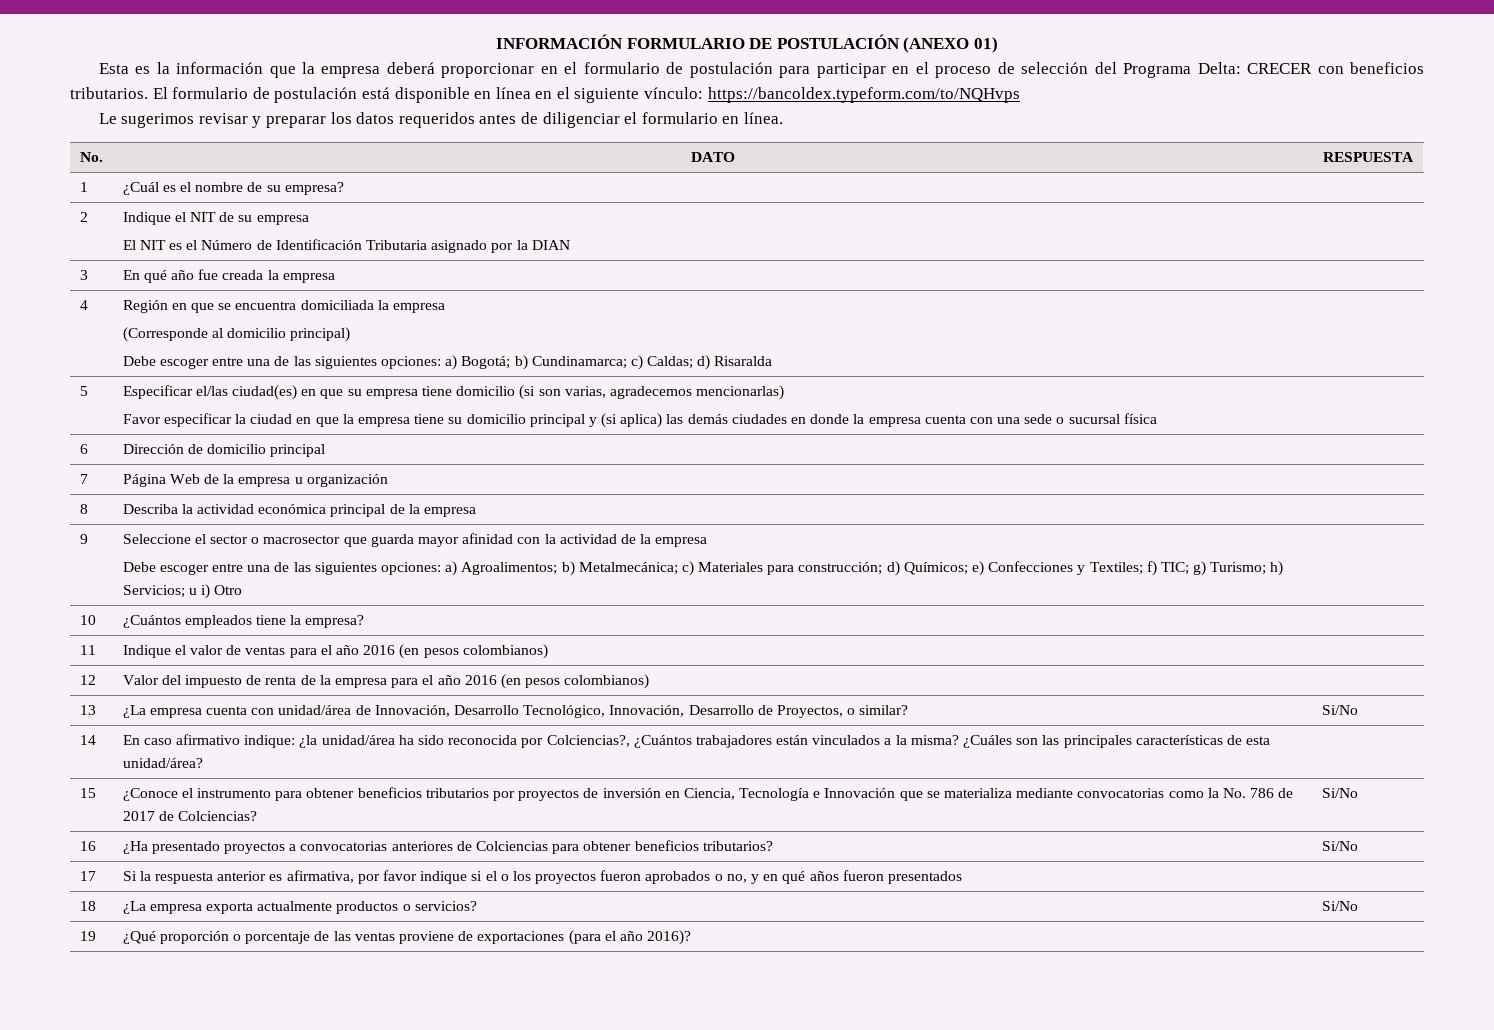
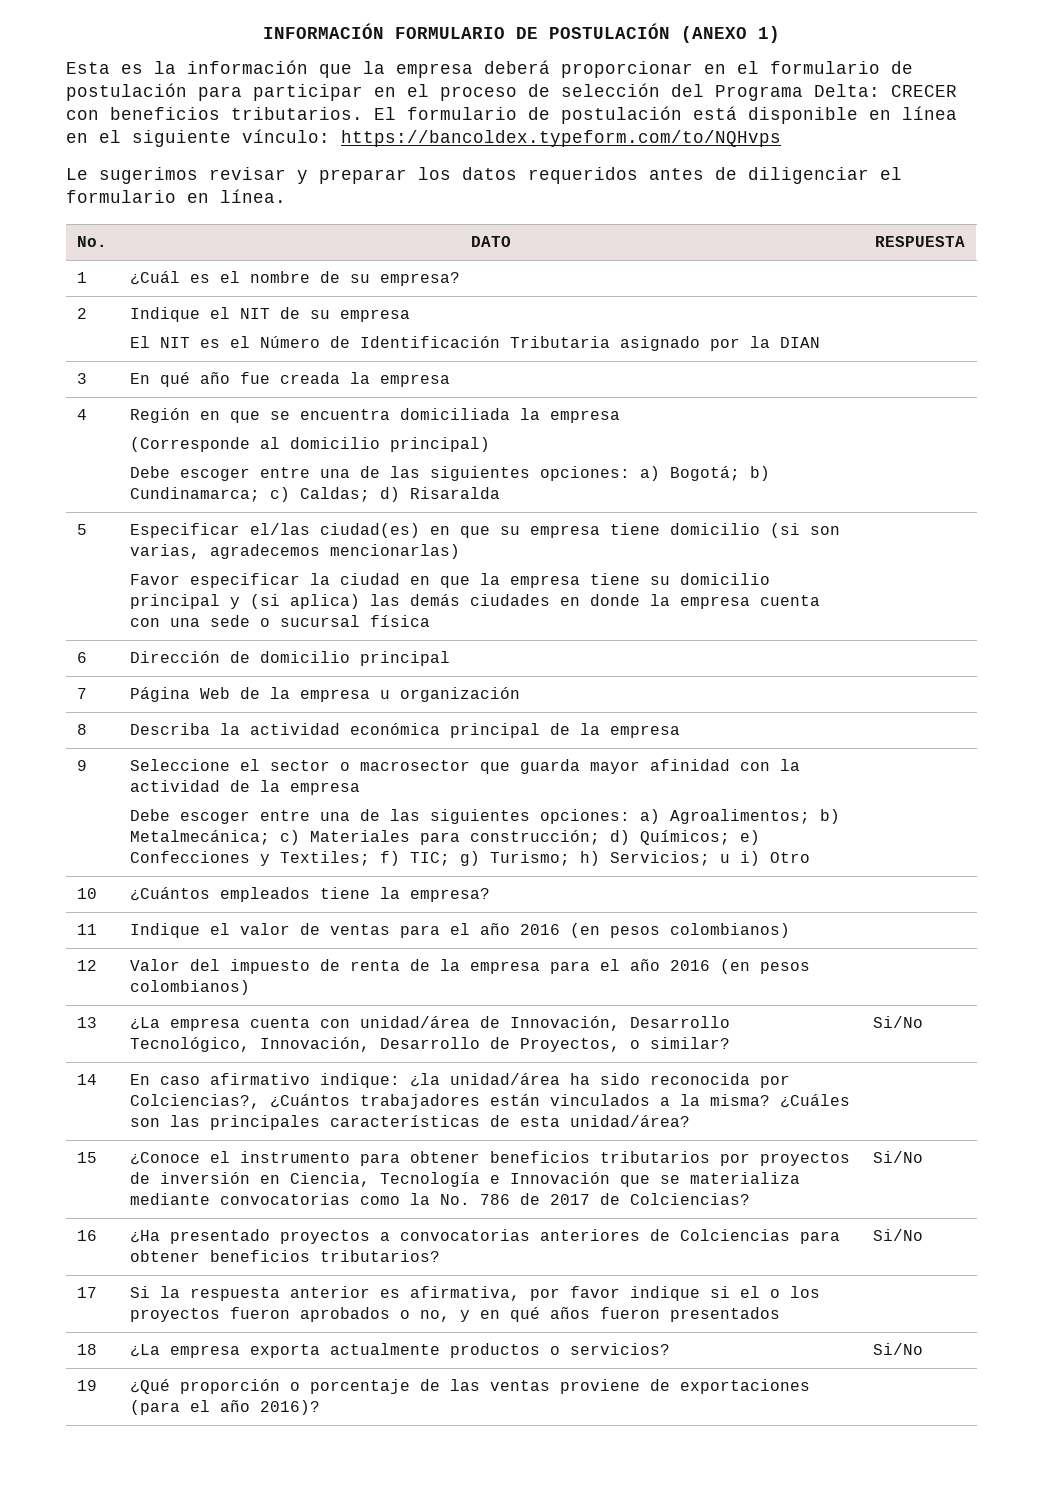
- INFORMACIÓN FORMULARIO DE POSTULACIÓN (ANEXO 01)
+ INFORMACIÓN FORMULARIO DE POSTULACIÓN (ANEXO 1)

